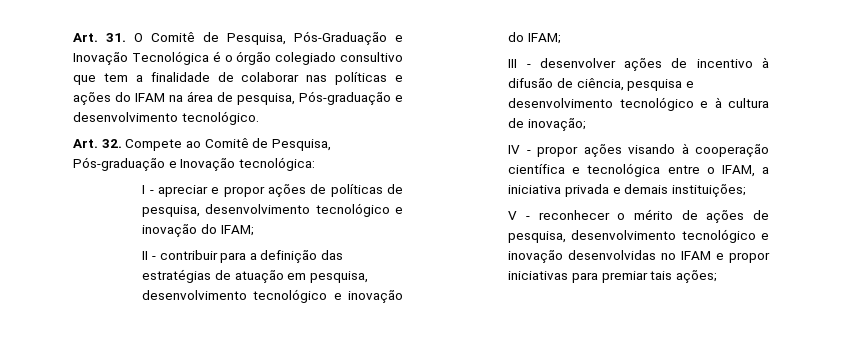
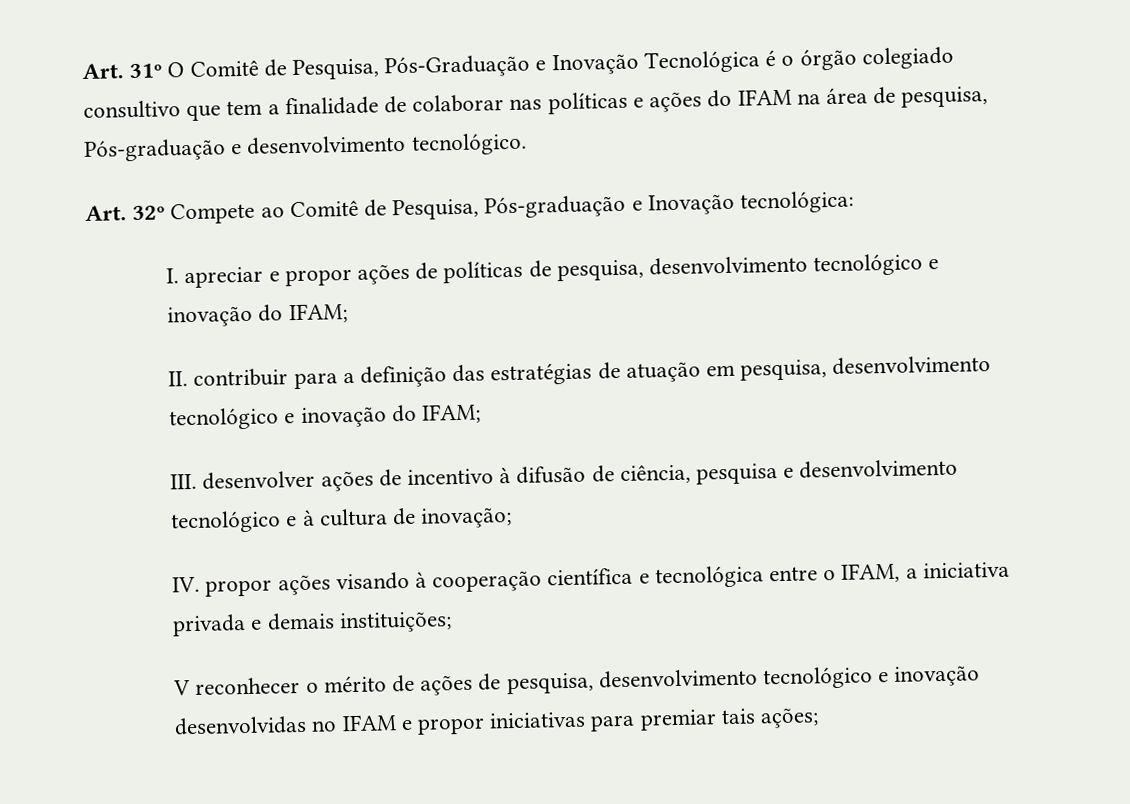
- Art. 31. O Comitê de Pesquisa, Pós-Graduação e Inovação Tecnológica é o órgão colegiado consultivo que tem a finalidade de colaborar nas políticas e ações do IFAM na área de pesquisa, Pós-graduação e desenvolvimento tecnológico.
+ Art. 31º O Comitê de Pesquisa, Pós-Graduação e Inovação Tecnológica é o órgão colegiado consultivo que tem a finalidade de colaborar nas políticas e ações do IFAM na área de pesquisa, Pós-graduação e desenvolvimento tecnológico.
- Art. 32. Compete ao Comitê de Pesquisa, Pós-graduação e Inovação tecnológica:
+ Art. 32º Compete ao Comitê de Pesquisa, Pós-graduação e Inovação tecnológica:
- I - apreciar e propor ações de políticas de pesquisa, desenvolvimento tecnológico e inovação do IFAM;
+ I. apreciar e propor ações de políticas de pesquisa, desenvolvimento tecnológico e inovação do IFAM;
- II - contribuir para a definição das estratégias de atuação em pesquisa, desenvolvimento tecnológico e inovação do IFAM;
+ II. contribuir para a definição das estratégias de atuação em pesquisa, desenvolvimento tecnológico e inovação do IFAM;
- III - desenvolver ações de incentivo à difusão de ciência, pesquisa e desenvolvimento tecnológico e à cultura de inovação;
+ III. desenvolver ações de incentivo à difusão de ciência, pesquisa e desenvolvimento tecnológico e à cultura de inovação;
- IV - propor ações visando à cooperação científica e tecnológica entre o IFAM, a iniciativa privada e demais instituições;
+ IV. propor ações visando à cooperação científica e tecnológica entre o IFAM, a iniciativa privada e demais instituições;
- V - reconhecer o mérito de ações de pesquisa, desenvolvimento tecnológico e inovação desenvolvidas no IFAM e propor iniciativas para premiar tais ações;
+ V reconhecer o mérito de ações de pesquisa, desenvolvimento tecnológico e inovação desenvolvidas no IFAM e propor iniciativas para premiar tais ações;

